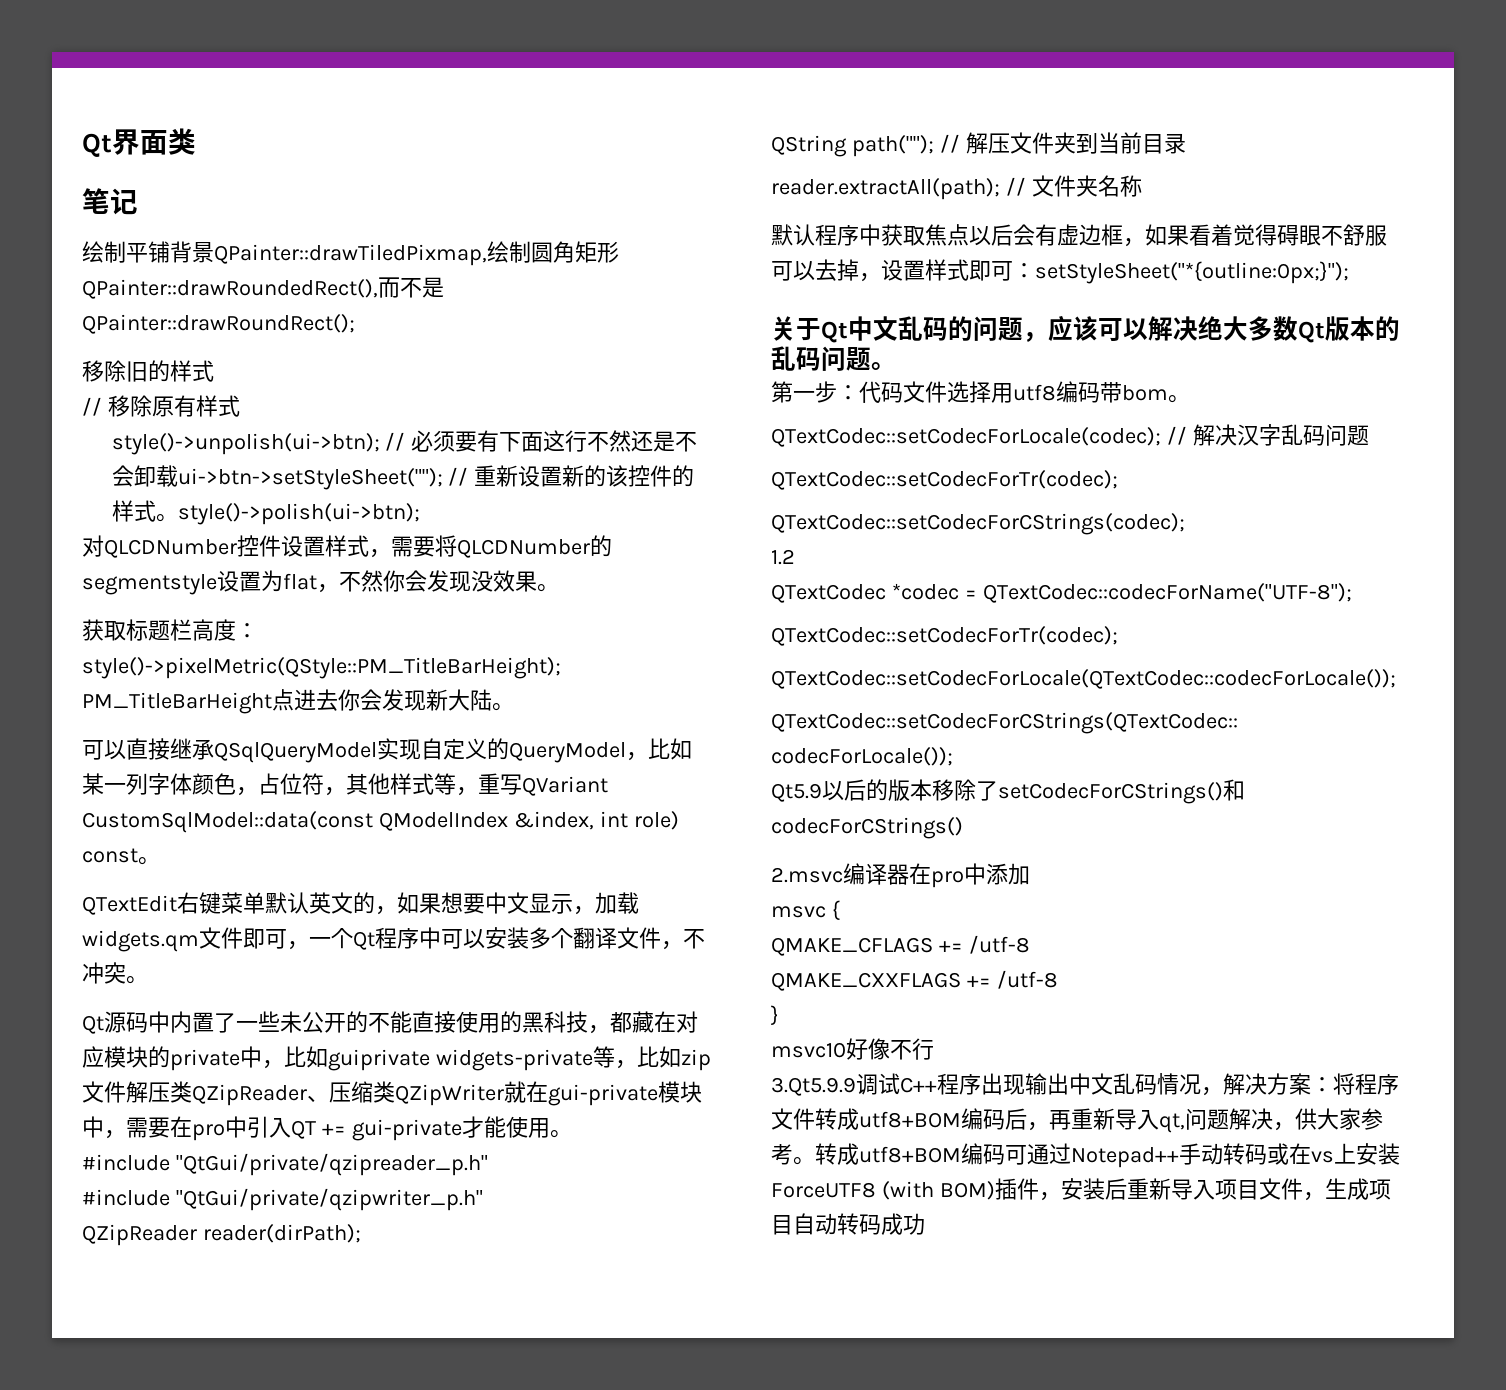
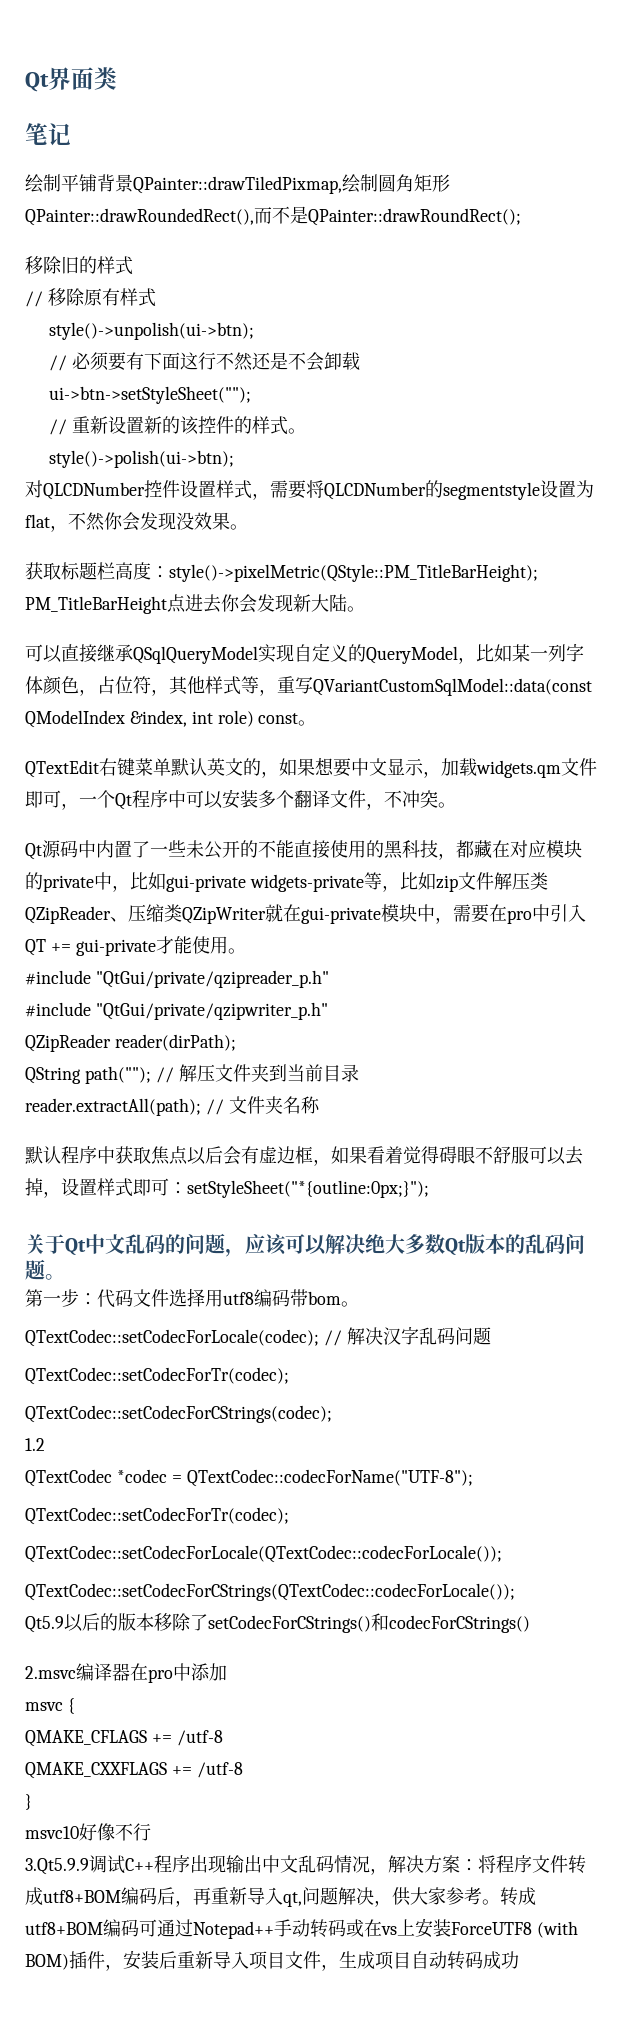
- style()->unpolish(ui->btn); // 必须要有下面这行不然还是不会卸载ui->btn->setStyleSheet(""); // 重新设置新的该控件的样式。style()->polish(ui->btn);
+ style()->unpolish(ui->btn);
+ // 必须要有下面这行不然还是不会卸载
+ ui->btn->setStyleSheet("");
+ // 重新设置新的该控件的样式。
+ style()->polish(ui->btn);
- 可以直接继承QSqlQueryModel实现自定义的QueryModel，比如某一列字体颜色，占位符，其他样式等，重写QVariant CustomSqlModel::data(const QModelIndex &index, int role) const。
+ 可以直接继承QSqlQueryModel实现自定义的QueryModel，比如某一列字体颜色，占位符，其他样式等，重写QVariantCustomSqlModel::data(const QModelIndex &index, int role) const。
- Qt源码中内置了一些未公开的不能直接使用的黑科技，都藏在对应模块的private中，比如guiprivate widgets-private等，比如zip文件解压类QZipReader、压缩类QZipWriter就在gui-private模块中，需要在pro中引入QT += gui-private才能使用。
+ Qt源码中内置了一些未公开的不能直接使用的黑科技，都藏在对应模块的private中，比如gui-private widgets-private等，比如zip文件解压类QZipReader、压缩类QZipWriter就在gui-private模块中，需要在pro中引入QT += gui-private才能使用。

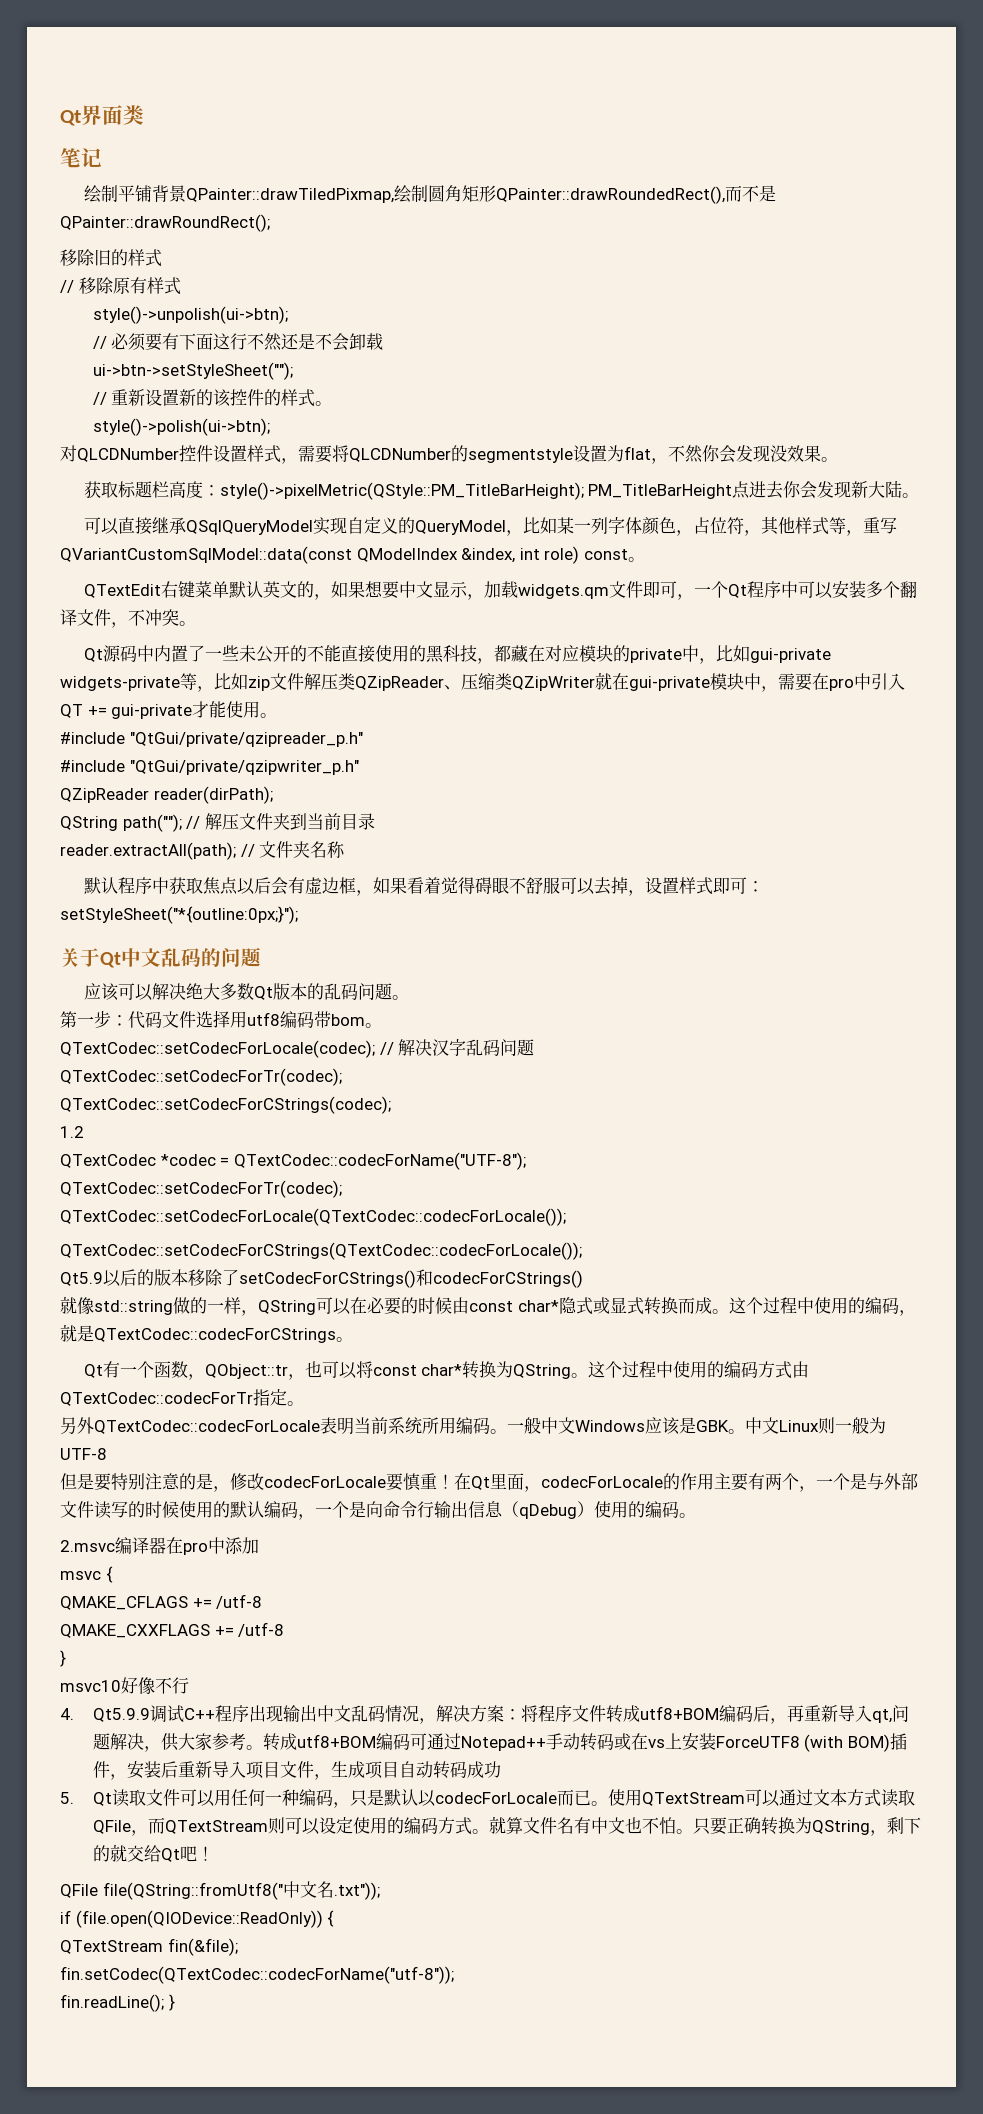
- 关于Qt中文乱码的问题，应该可以解决绝大多数Qt版本的乱码问题。
+ 关于Qt中文乱码的问题
+ 应该可以解决绝大多数Qt版本的乱码问题。
+ 就像std::string做的一样，QString可以在必要的时候由const char*隐式或显式转换而成。这个过程中使用的编码，就是QTextCodec::codecForCStrings。
+ Qt有一个函数，QObject::tr，也可以将const char*转换为QString。这个过程中使用的编码方式由QTextCodec::codecForTr指定。
+ 另外QTextCodec::codecForLocale表明当前系统所用编码。一般中文Windows应该是GBK。中文Linux则一般为UTF-8
+ 但是要特别注意的是，修改codecForLocale要慎重！在Qt里面，codecForLocale的作用主要有两个，一个是与外部文件读写的时候使用的默认编码，一个是向命令行输出信息（qDebug）使用的编码。
- 3.Qt5.9.9调试C++程序出现输出中文乱码情况，解决方案：将程序文件转成utf8+BOM编码后，再重新导入qt,问题解决，供大家参考。
+ 4. Qt5.9.9调试C++程序出现输出中文乱码情况，解决方案：将程序文件转成utf8+BOM编码后，再重新导入qt,问题解决，供大家参考。
+ 5. Qt读取文件可以用任何一种编码，只是默认以codecForLocale而已。使用QTextStream可以通过文本方式读取QFile，而QTextStream则可以设定使用的编码方式。就算文件名有中文也不怕。只要正确转换为QString，剩下的就交给Qt吧！
+ QFile file(QString::fromUtf8("中文名.txt"));
+ if (file.open(QIODevice::ReadOnly)) {
+ QTextStream fin(&file);
+ fin.setCodec(QTextCodec::codecForName("utf-8"));
+ fin.readLine(); }

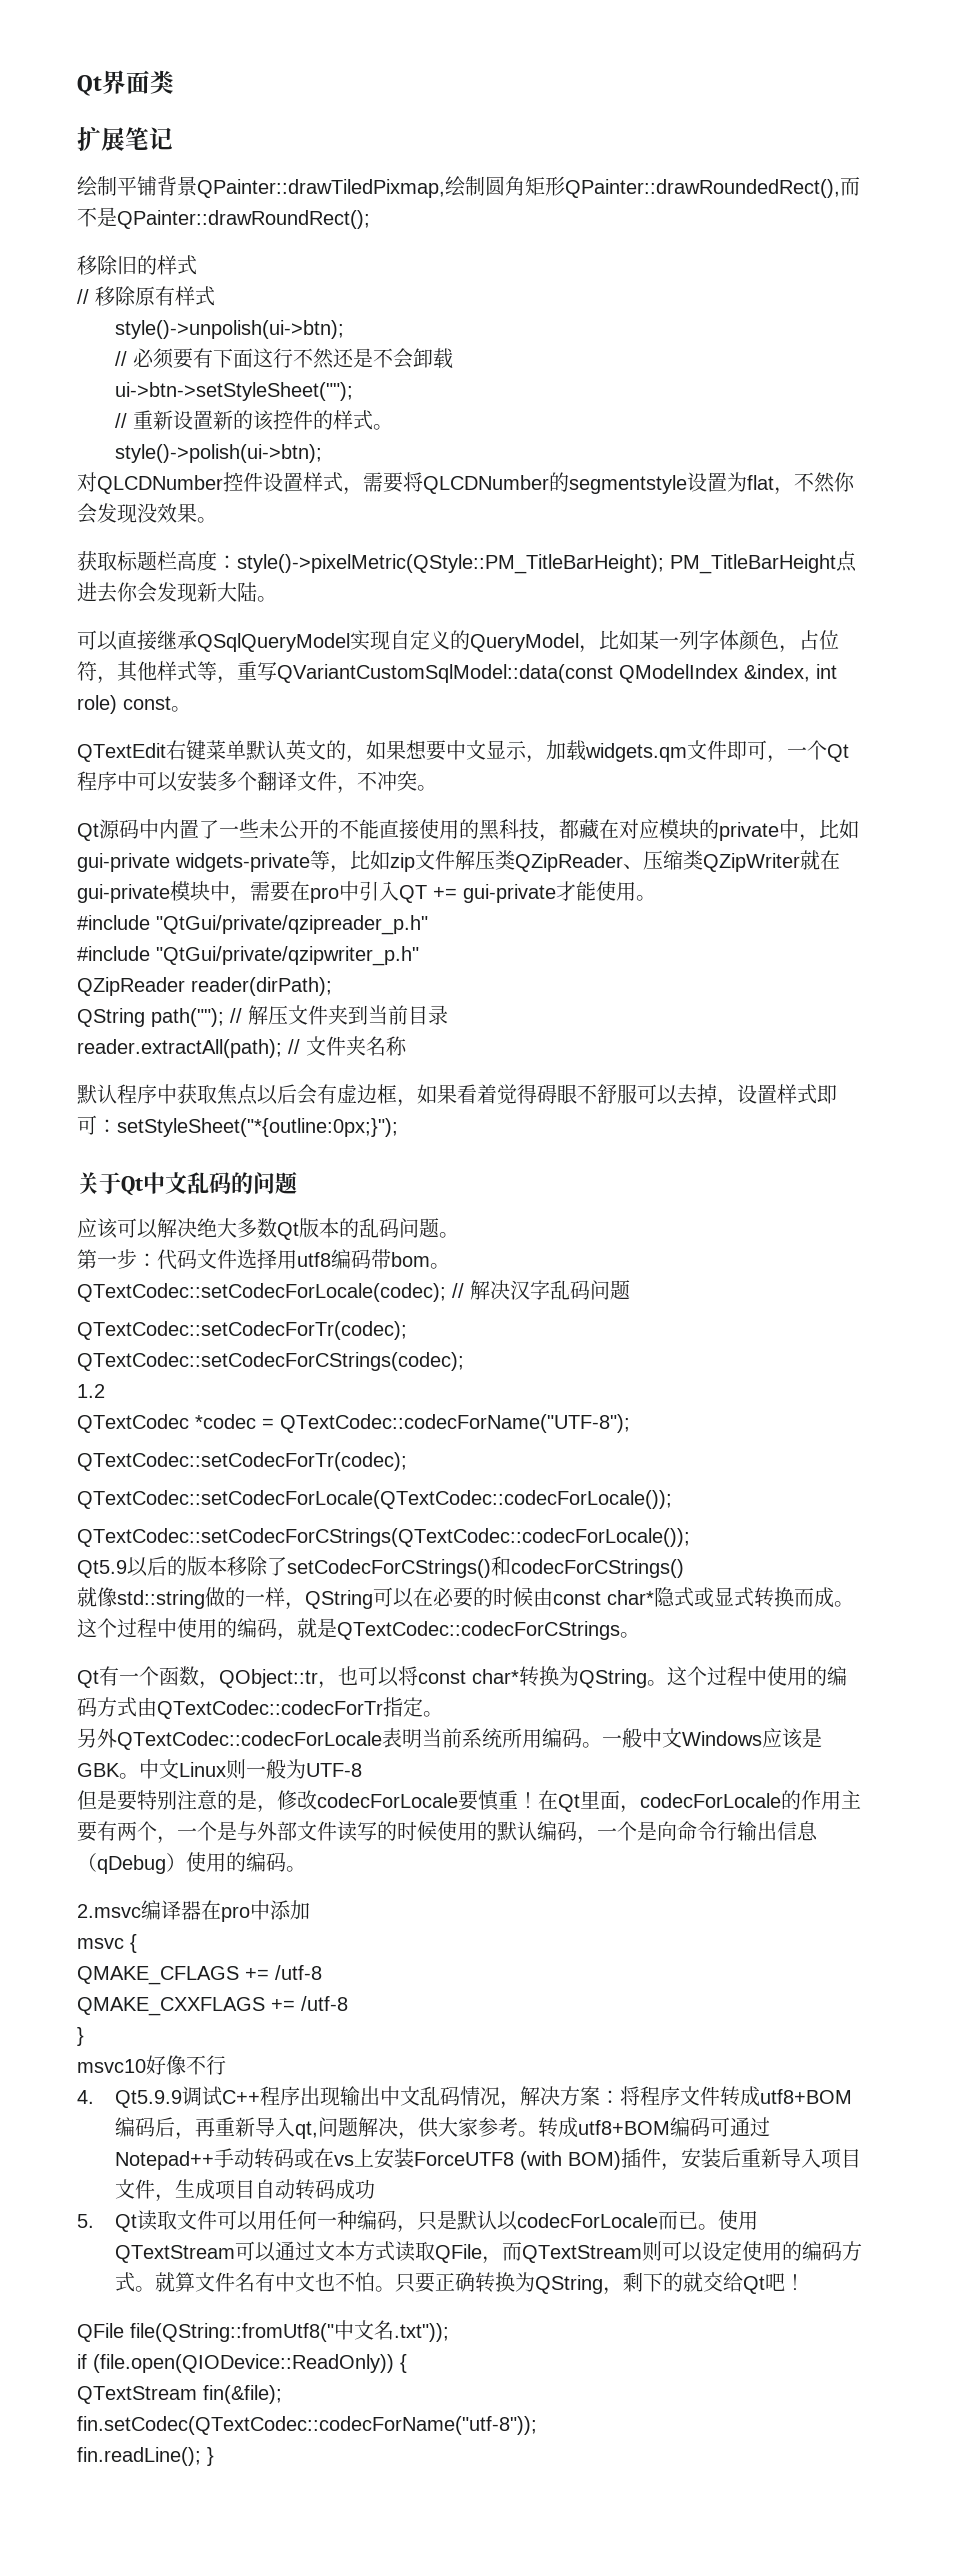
- 笔记
+ 扩展笔记

